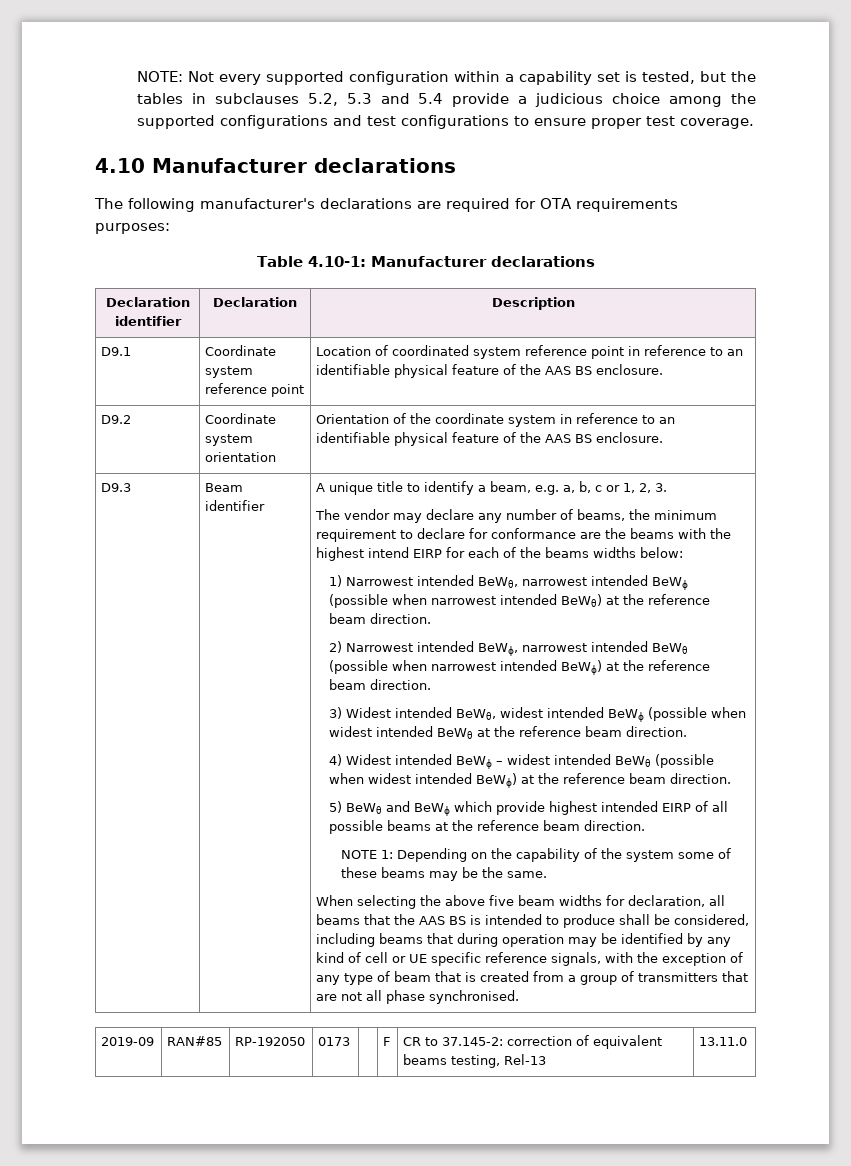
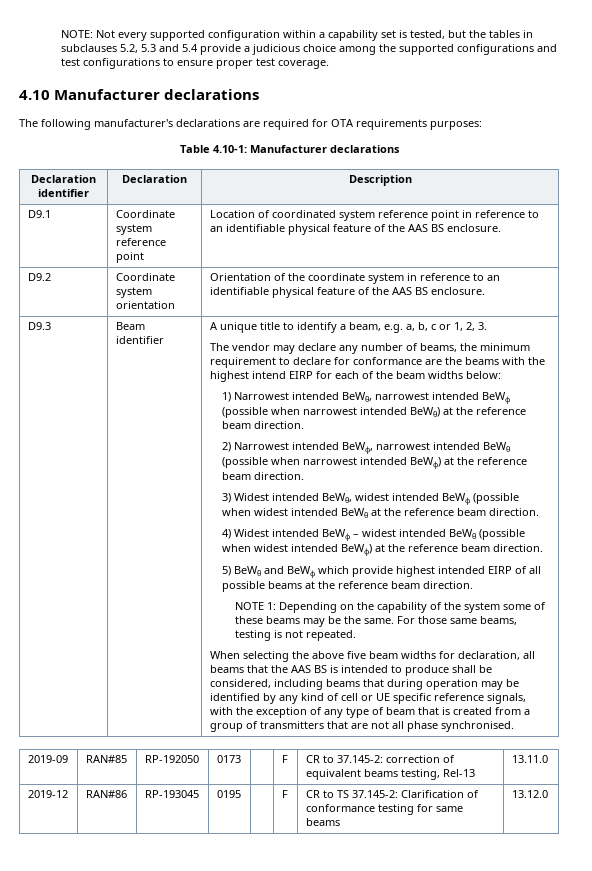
- The vendor may declare any number of beams, the minimum requirement to declare for conformance are the beams with the highest intend EIRP for each of the beams widths below:
+ The vendor may declare any number of beams, the minimum requirement to declare for conformance are the beams with the highest intend EIRP for each of the beam widths below:
+ For those same beams, testing is not repeated.
+ 2019-12 | RAN#86 | RP-193045 | 0195 | | F | CR to TS 37.145-2: Clarification of conformance testing for same beams | 13.12.0

